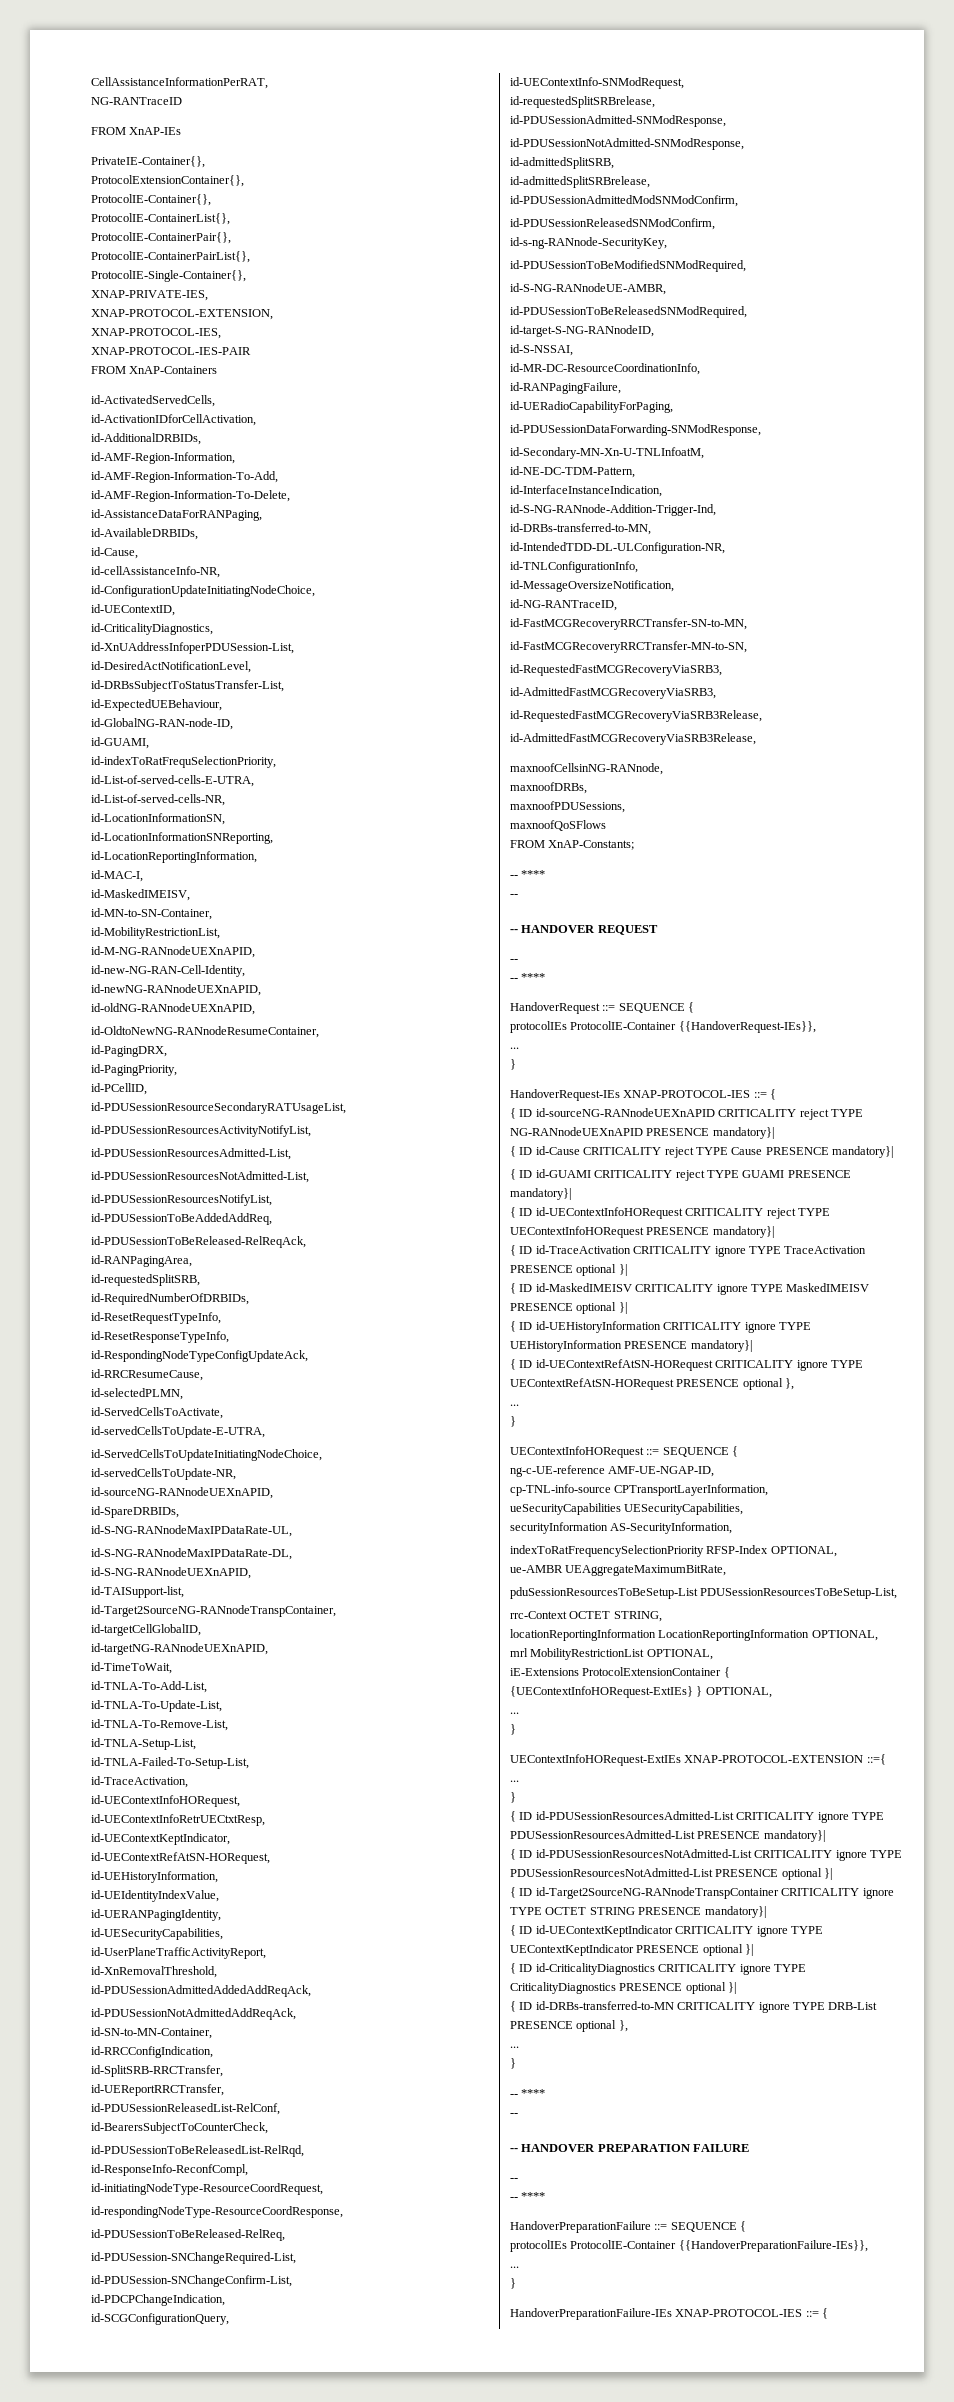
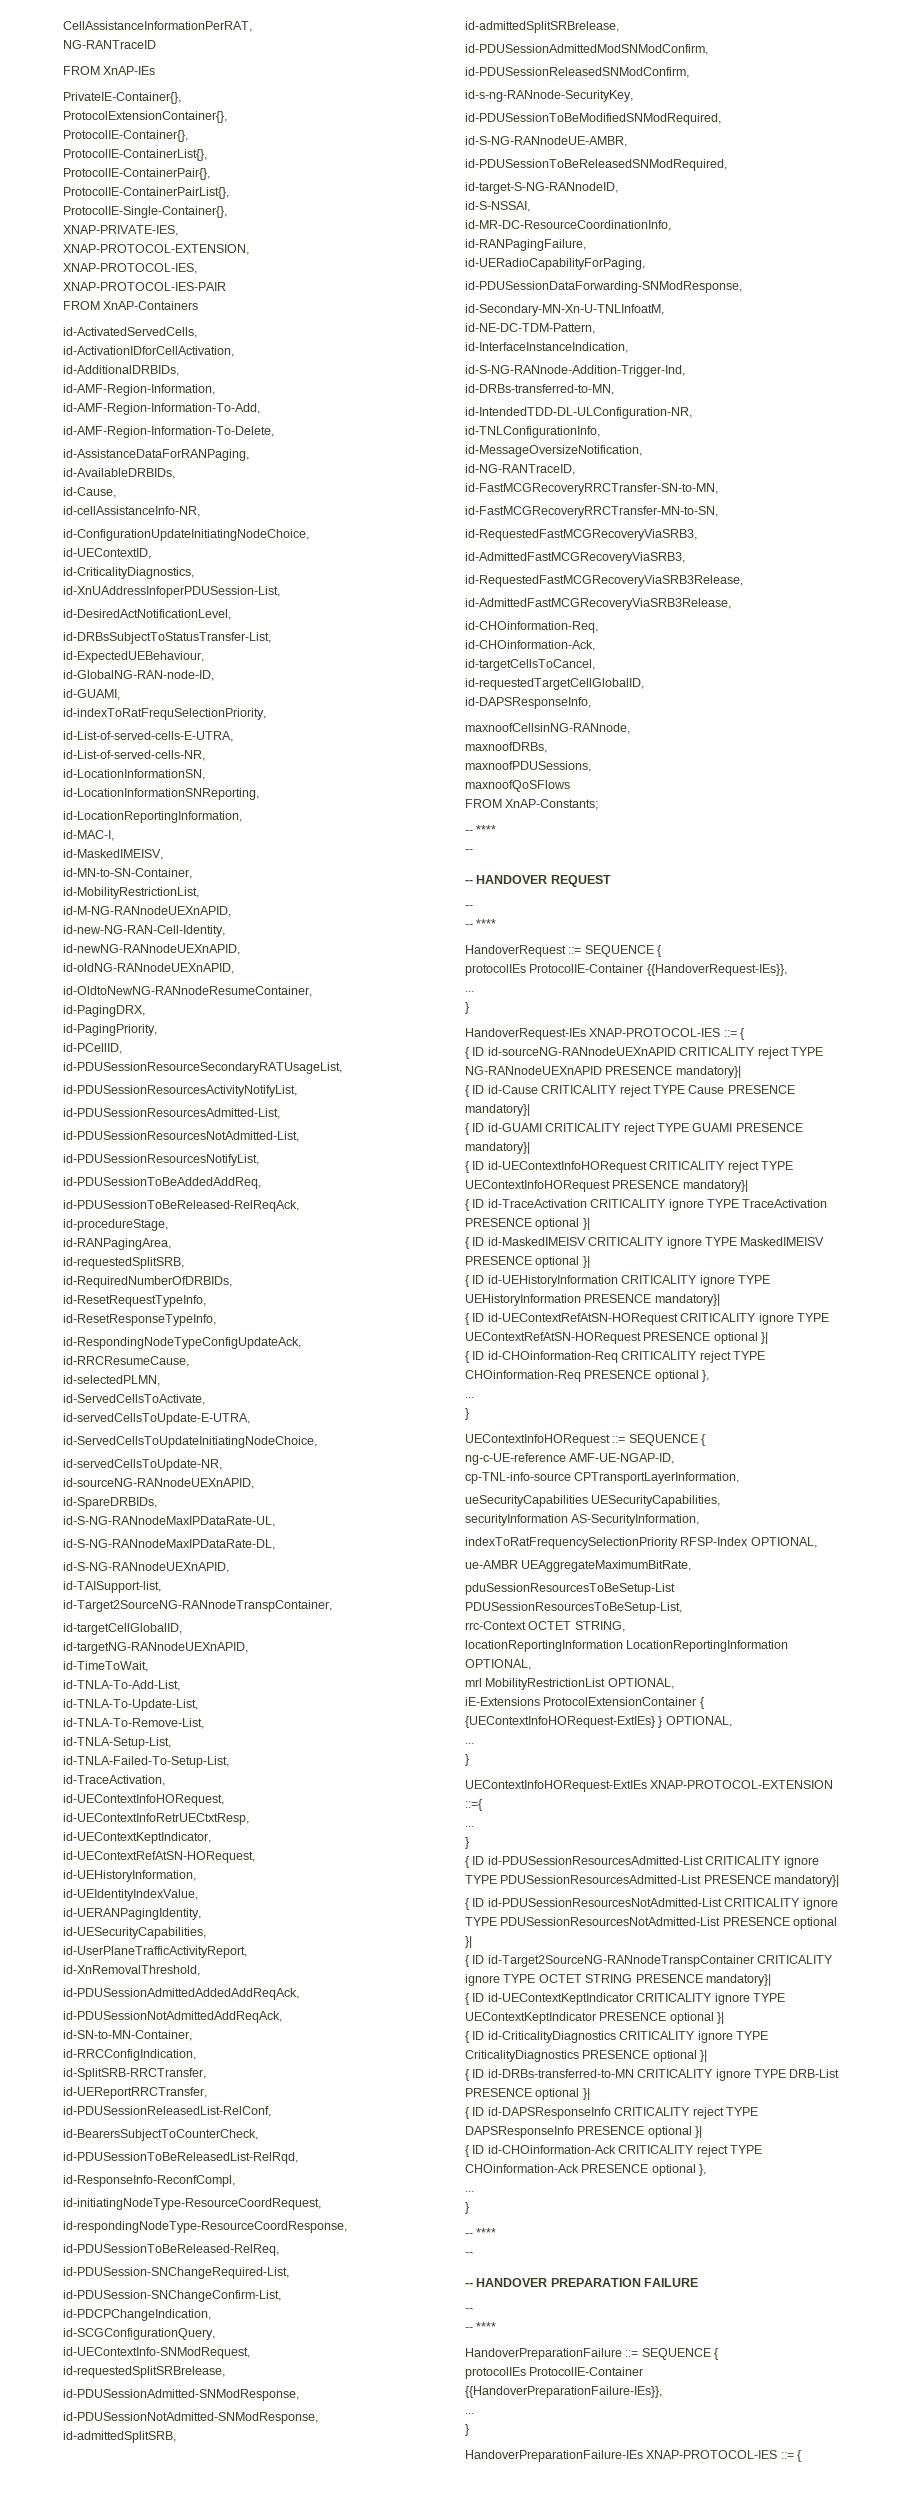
+ id-procedureStage,
+ id-CHOinformation-Req,
+ id-CHOinformation-Ack,
+ id-targetCellsToCancel,
+ id-requestedTargetCellGlobalID,
+ id-DAPSResponseInfo,
- { ID id-UEContextRefAtSN-HORequest CRITICALITY ignore TYPE UEContextRefAtSN-HORequest PRESENCE optional },
+ { ID id-UEContextRefAtSN-HORequest CRITICALITY ignore TYPE UEContextRefAtSN-HORequest PRESENCE optional }|
+ { ID id-CHOinformation-Req CRITICALITY reject TYPE CHOinformation-Req PRESENCE optional },
- { ID id-DRBs-transferred-to-MN CRITICALITY ignore TYPE DRB-List PRESENCE optional },
+ { ID id-DRBs-transferred-to-MN CRITICALITY ignore TYPE DRB-List PRESENCE optional }|
+ { ID id-DAPSResponseInfo CRITICALITY reject TYPE DAPSResponseInfo PRESENCE optional }|
+ { ID id-CHOinformation-Ack CRITICALITY reject TYPE CHOinformation-Ack PRESENCE optional },

